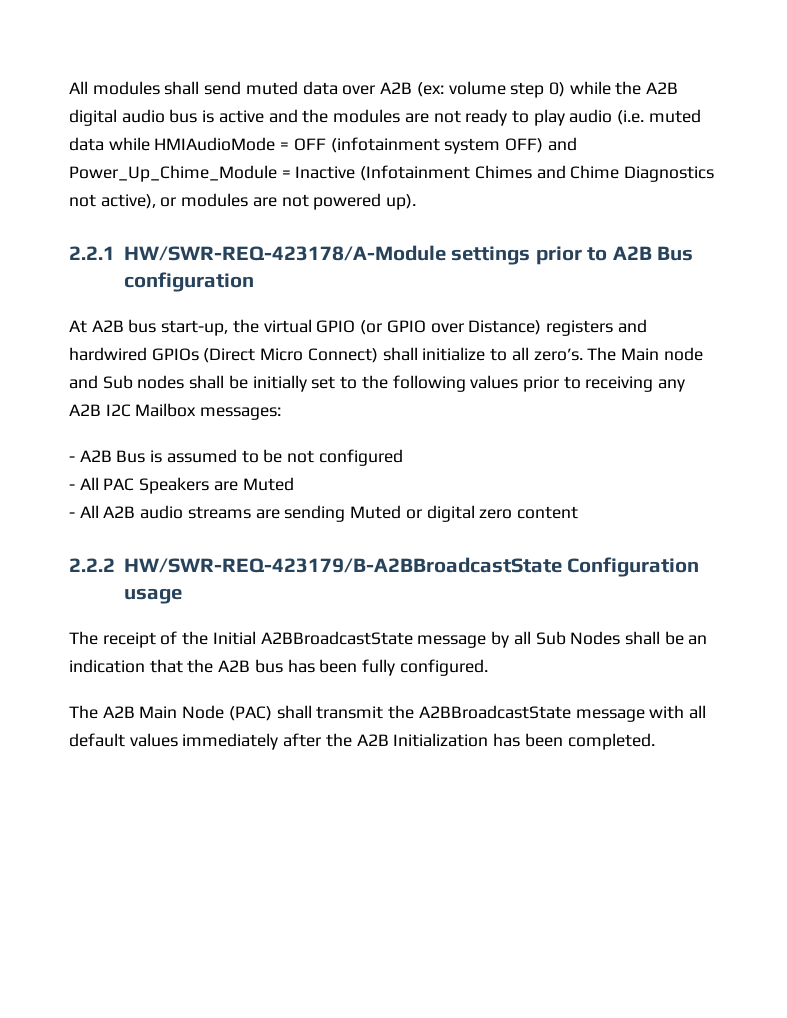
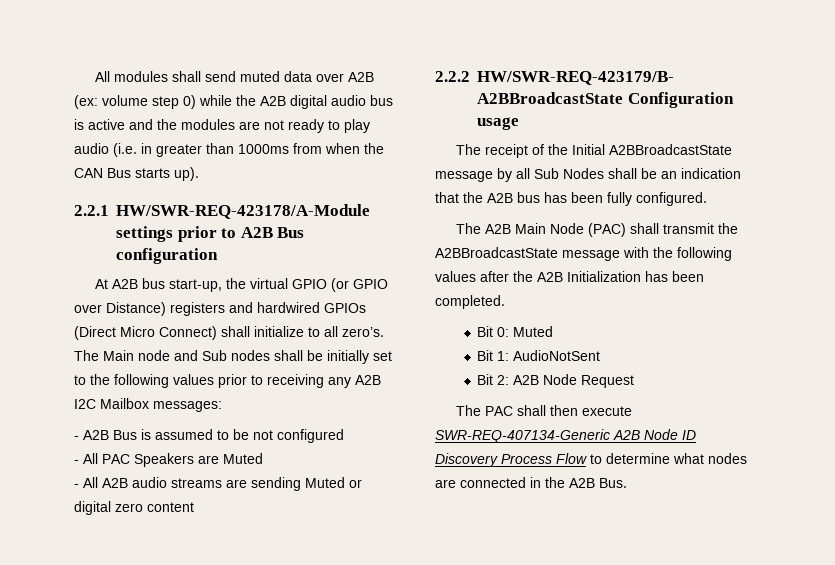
- All modules shall send muted data over A2B (ex: volume step 0) while the A2B digital audio bus is active and the modules are not ready to play audio (i.e. muted data while HMIAudioMode = OFF (infotainment system OFF) and Power_Up_Chime_Module = Inactive (Infotainment Chimes and Chime Diagnostics not active), or modules are not powered up).
+ All modules shall send muted data over A2B (ex: volume step 0) while the A2B digital audio bus is active and the modules are not ready to play audio (i.e. in greater than 1000ms from when the CAN Bus starts up).
- The A2B Main Node (PAC) shall transmit the A2BBroadcastState message with all default values immediately after the A2B Initialization has been completed.
+ The A2B Main Node (PAC) shall transmit the A2BBroadcastState message with the following values after the A2B Initialization has been completed.
+ Bit 0: Muted
+ Bit 1: AudioNotSent
+ Bit 2: A2B Node Request
+ The PAC shall then execute SWR-REQ-407134-Generic A2B Node ID Discovery Process Flow to determine what nodes are connected in the A2B Bus.

